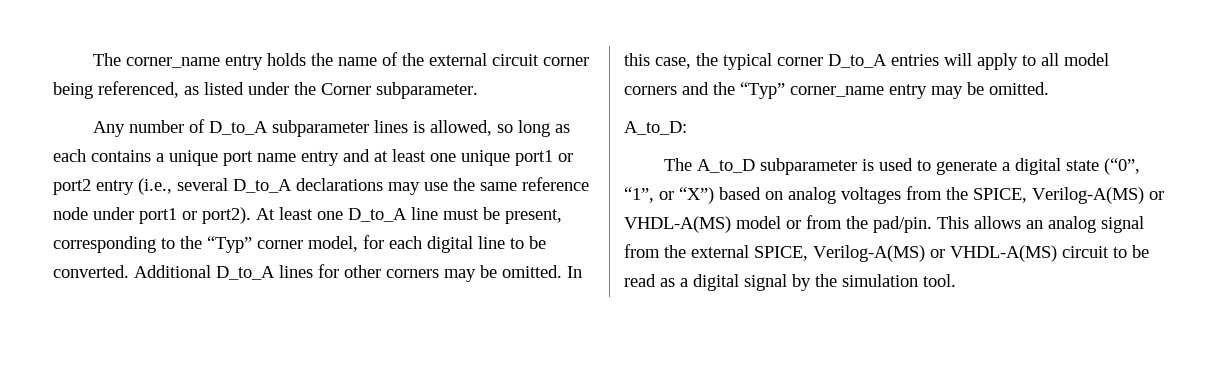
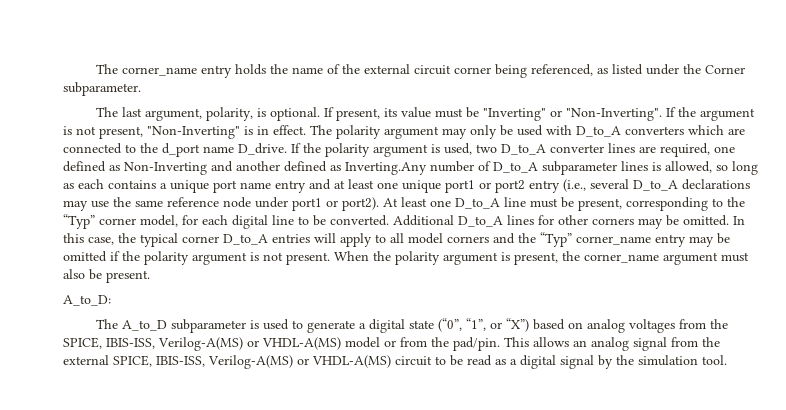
- Any number of D_to_A subparameter lines is allowed, so long as each contains a unique port name entry and at least one unique port1 or port2 entry (i.e., several D_to_A declarations may use the same reference node under port1 or port2).
+ The last argument, polarity, is optional. If present, its value must be "Inverting" or "Non-Inverting". If the argument is not present, "Non-Inverting" is in effect. The polarity argument may only be used with D_to_A converters which are connected to the d_port name D_drive. If the polarity argument is used, two D_to_A converter lines are required, one defined as Non-Inverting and another defined as Inverting.Any number of D_to_A subparameter lines is allowed, so long as each contains a unique port name entry and at least one unique port1 or port2 entry (i.e., several D_to_A declarations may use the same reference node under port1 or port2).
- In this case, the typical corner D_to_A entries will apply to all model corners and the “Typ” corner_name entry may be omitted.
+ In this case, the typical corner D_to_A entries will apply to all model corners and the “Typ” corner_name entry may be omitted if the polarity argument is not present. When the polarity argument is present, the corner_name argument must also be present.
- The A_to_D subparameter is used to generate a digital state (“0”, “1”, or “X”) based on analog voltages from the SPICE, Verilog-A(MS) or VHDL-A(MS) model or from the pad/pin.
+ The A_to_D subparameter is used to generate a digital state (“0”, “1”, or “X”) based on analog voltages from the SPICE, IBIS-ISS, Verilog-A(MS) or VHDL-A(MS) model or from the pad/pin.
- This allows an analog signal from the external SPICE, Verilog-A(MS) or VHDL-A(MS) circuit to be read as a digital signal by the simulation tool.
+ This allows an analog signal from the external SPICE, IBIS-ISS, Verilog-A(MS) or VHDL-A(MS) circuit to be read as a digital signal by the simulation tool.

